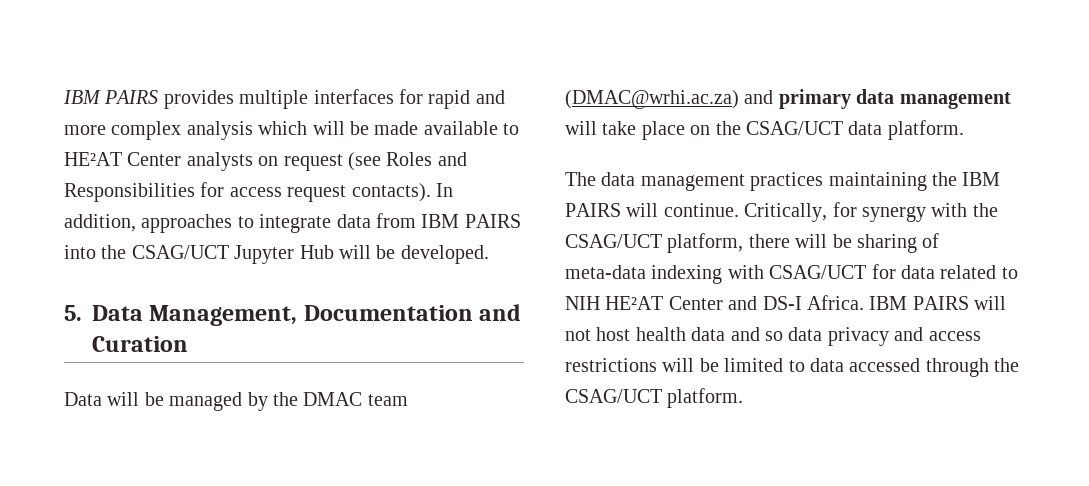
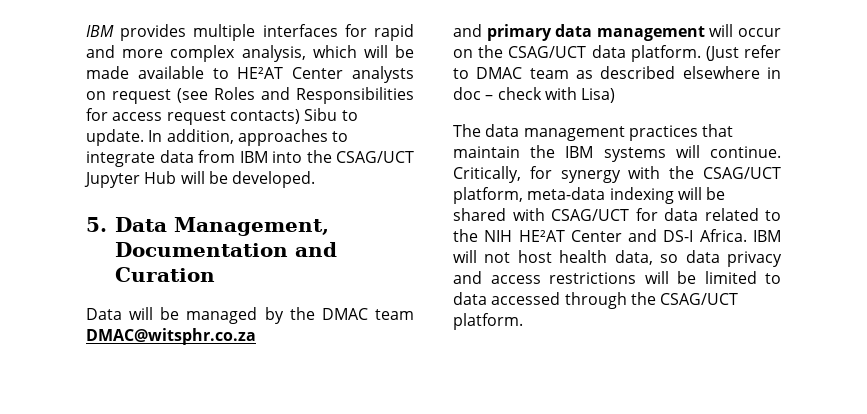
- IBM PAIRS provides multiple interfaces for rapid and more complex analysis which will be made available to HE²AT Center analysts on request (see Roles and Responsibilities for access request contacts).
+ IBM provides multiple interfaces for rapid and more complex analysis, which will be made available to HE²AT Center analysts on request (see Roles and Responsibilities for access request contacts) Sibu to update.
- In addition, approaches to integrate data from IBM PAIRS into the CSAG/UCT Jupyter Hub will be developed.
+ In addition, approaches to integrate data from IBM into the CSAG/UCT Jupyter Hub will be developed.
- Data will be managed by the DMAC team (DMAC@wrhi.ac.za) and primary data management will take place on the CSAG/UCT data platform.
+ Data will be managed by the DMAC team DMAC@witsphr.co.za
+ and primary data management will occur on the CSAG/UCT data platform. (Just refer to DMAC team as described elsewhere in doc – check with Lisa)
- The data management practices maintaining the IBM PAIRS will continue.
+ The data management practices that maintain the IBM systems will continue.
- Critically, for synergy with the CSAG/UCT platform, there will be sharing of meta-data indexing with CSAG/UCT for data related to NIH HE²AT Center and DS-I Africa.
+ Critically, for synergy with the CSAG/UCT platform, meta-data indexing will be shared with CSAG/UCT for data related to the NIH HE²AT Center and DS-I Africa.
- IBM PAIRS will not host health data and so data privacy and access restrictions will be limited to data accessed through the CSAG/UCT platform.
+ IBM will not host health data, so data privacy and access restrictions will be limited to data accessed through the CSAG/UCT platform.

